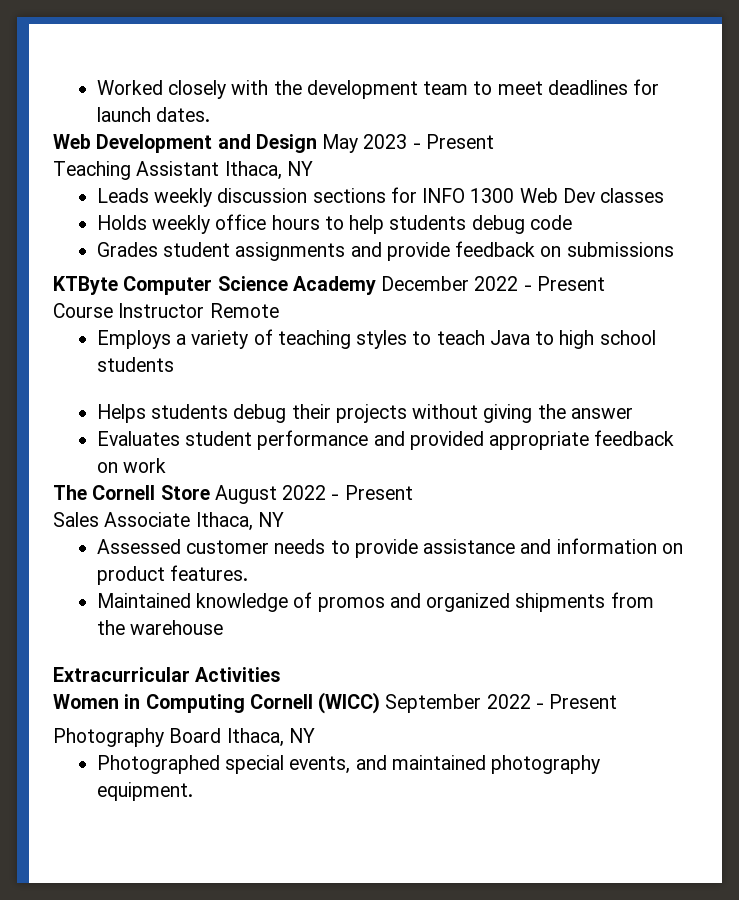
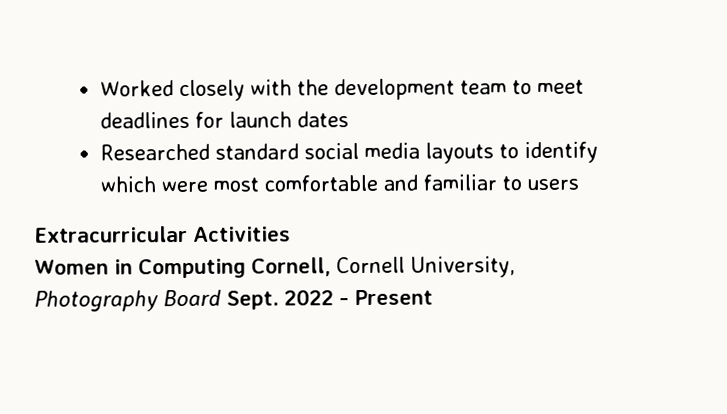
- Worked closely with the development team to meet deadlines for launch dates.
- Web Development and Design May 2023 - Present
- Teaching Assistant Ithaca, NY
- Leads weekly discussion sections for INFO 1300 Web Dev classes
- Holds weekly office hours to help students debug code
- Grades student assignments and provide feedback on submissions
- KTByte Computer Science Academy December 2022 - Present
- Course Instructor Remote
- Employs a variety of teaching styles to teach Java to high school students
- Helps students debug their projects without giving the answer
- Evaluates student performance and provided appropriate feedback on work
- The Cornell Store August 2022 - Present
- Sales Associate Ithaca, NY
- Assessed customer needs to provide assistance and information on product features.
- Maintained knowledge of promos and organized shipments from the warehouse
+ Worked closely with the development team to meet deadlines for launch dates
+ Researched standard social media layouts to identify which were most comfortable and familiar to users
- Women in Computing Cornell (WICC) September 2022 - Present
- Photography Board Ithaca, NY
- Photographed special events, and maintained photography equipment.
+ Women in Computing Cornell, Cornell University, Photography Board Sept. 2022 - Present

